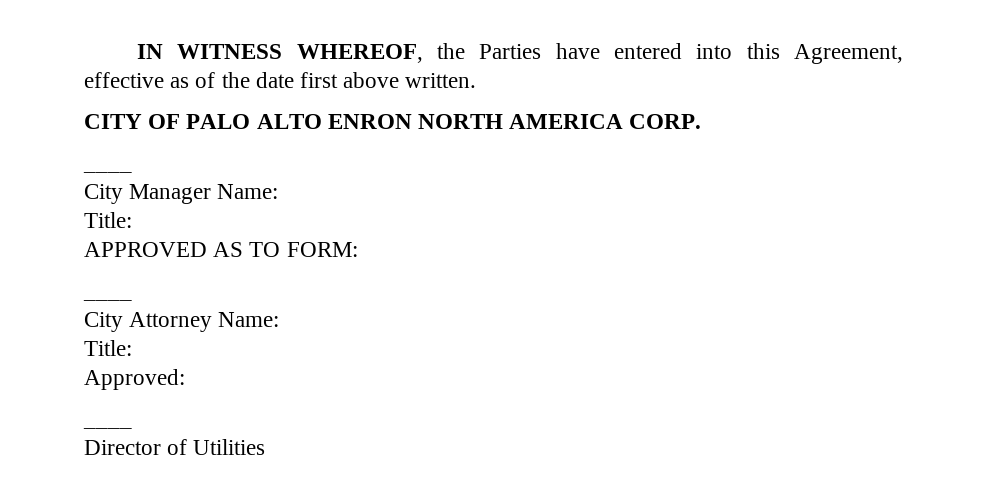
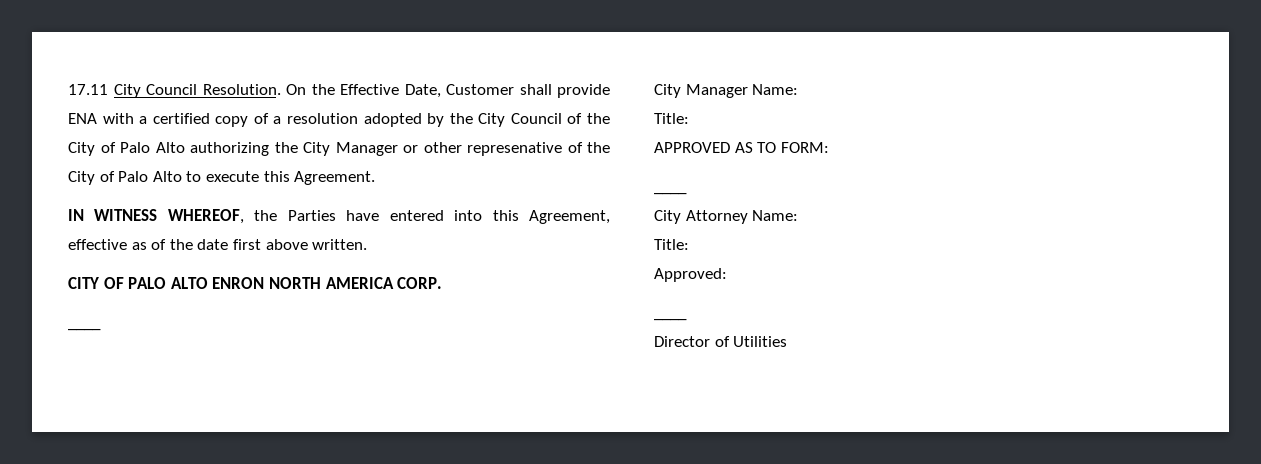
+ 17.11 City Council Resolution. On the Effective Date, Customer shall provide ENA with a certified copy of a resolution adopted by the City Council of the City of Palo Alto authorizing the City Manager or other represenative of the City of Palo Alto to execute this Agreement.

